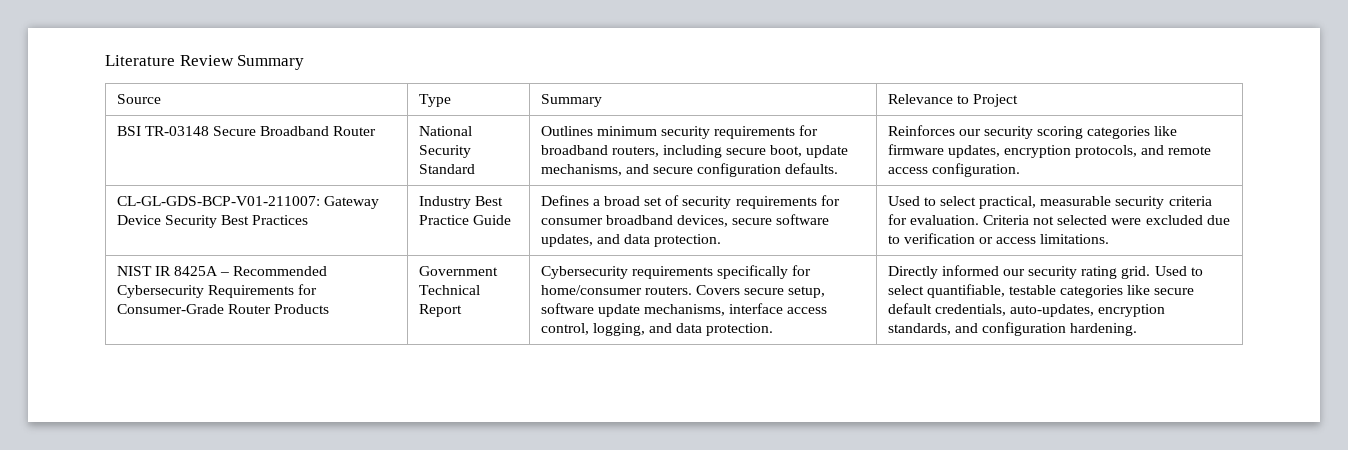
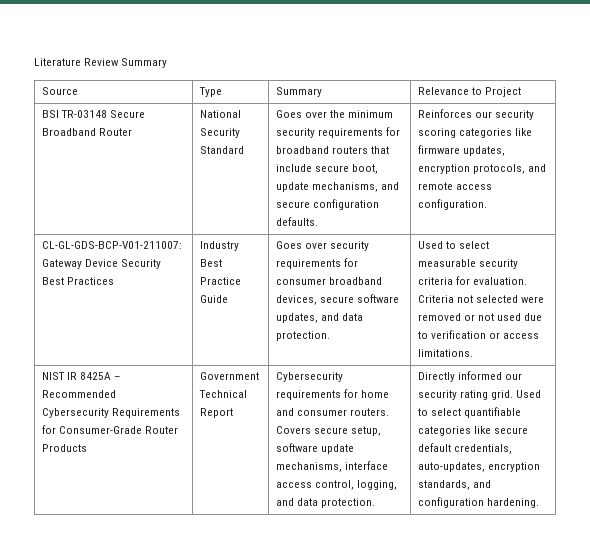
- Outlines minimum security requirements for broadband routers, including secure boot, update mechanisms, and secure configuration defaults.
+ Goes over the minimum security requirements for broadband routers that include secure boot, update mechanisms, and secure configuration defaults.
- Defines a broad set of security requirements for consumer broadband devices, secure software updates, and data protection.
+ Goes over security requirements for consumer broadband devices, secure software updates, and data protection.
- Used to select practical, measurable security criteria for evaluation.
+ Used to select measurable security criteria for evaluation.
- Criteria not selected were excluded due to verification or access limitations.
+ Criteria not selected were removed or not used due to verification or access limitations.
- Cybersecurity requirements specifically for home/consumer routers.
+ Cybersecurity requirements for home and consumer routers.
- Used to select quantifiable, testable categories like secure default credentials, auto-updates, encryption standards, and configuration hardening.
+ Used to select quantifiable categories like secure default credentials, auto-updates, encryption standards, and configuration hardening.

